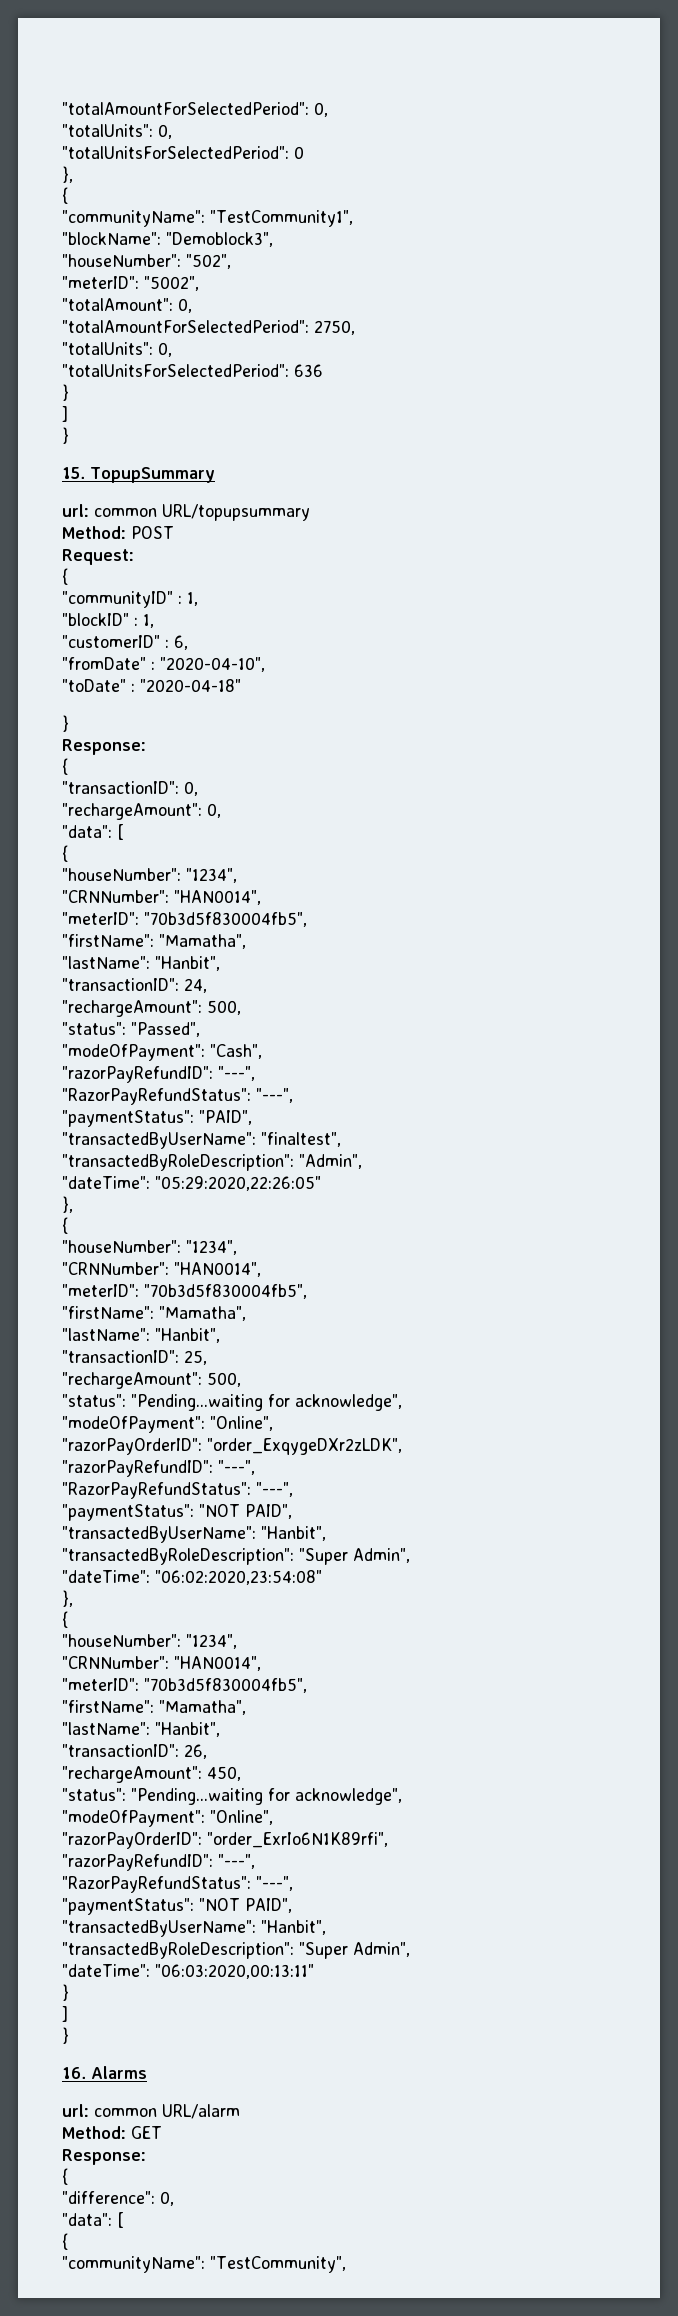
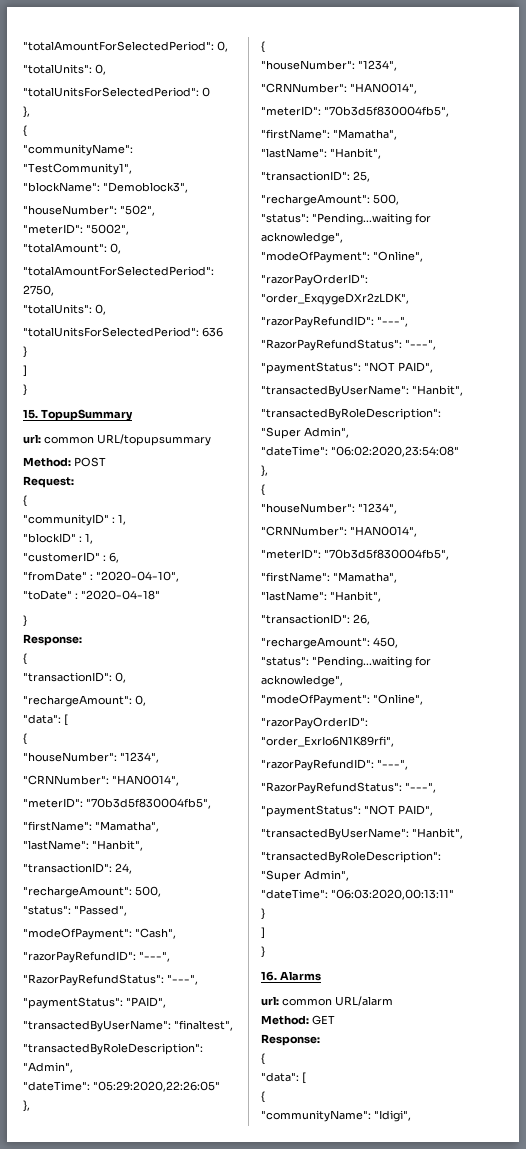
- "difference": 0,
- "communityName": "TestCommunity",
+ "communityName": "Idigi",

